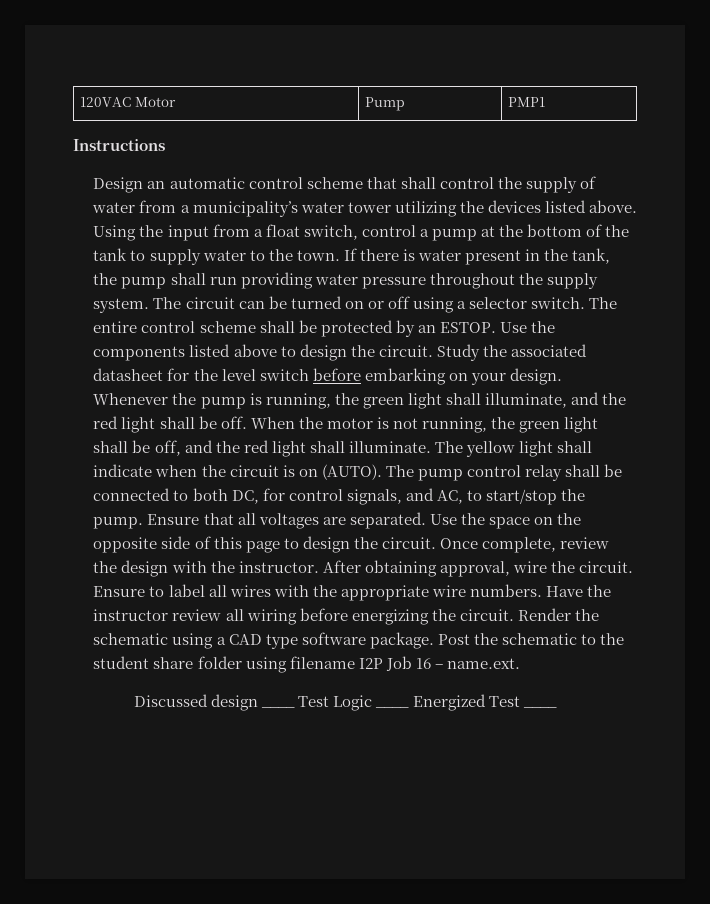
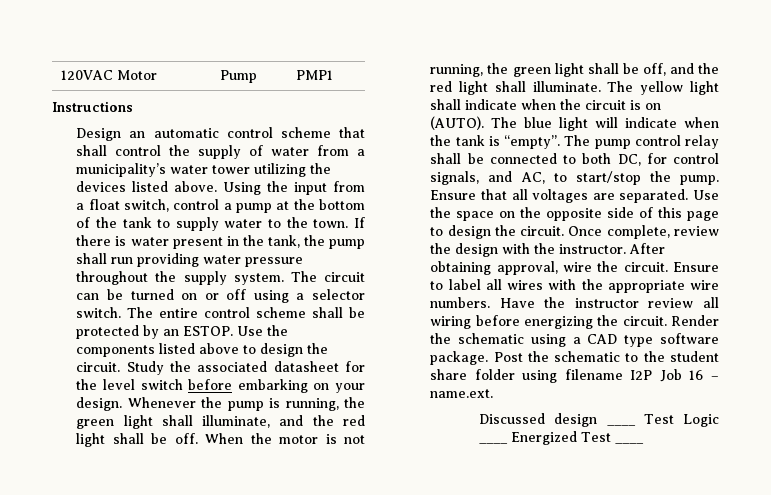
- The pump control relay shall be connected to both DC, for control signals, and AC, to start/stop the pump.
+ The blue light will indicate when the tank is “empty”. The pump control relay shall be connected to both DC, for control signals, and AC, to start/stop the pump.

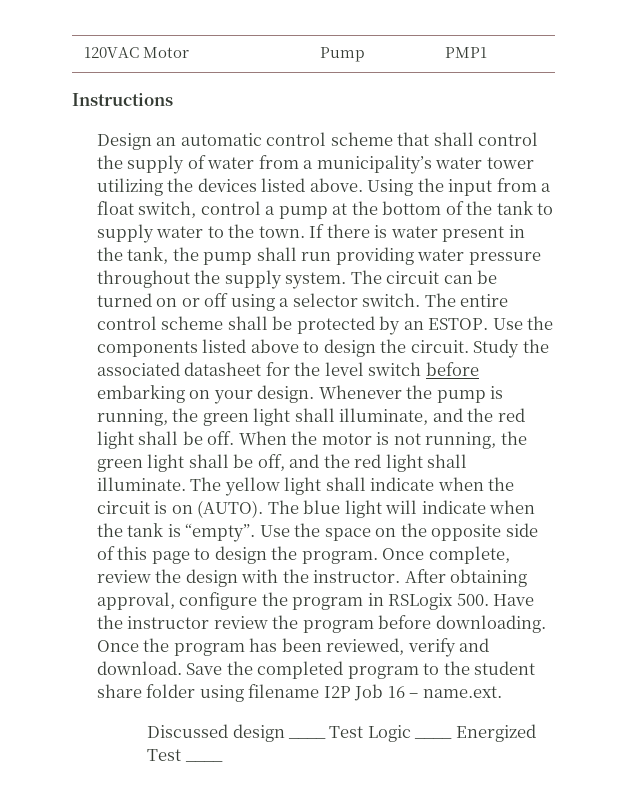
- The pump control relay shall be connected to both DC, for control signals, and AC, to start/stop the pump. Ensure that all voltages are separated.
- Use the space on the opposite side of this page to design the circuit.
+ Use the space on the opposite side of this page to design the program.
- After obtaining approval, wire the circuit. Ensure to label all wires with the appropriate wire numbers. Have the instructor review all wiring before energizing the circuit. Render the schematic using a CAD type software package. Post the schematic to the student share folder using filename I2P Job 16 – name.ext.
+ After obtaining approval, configure the program in RSLogix 500. Have the instructor review the program before downloading. Once the program has been reviewed, verify and download. Save the completed program to the student share folder using filename I2P Job 16 – name.ext.

